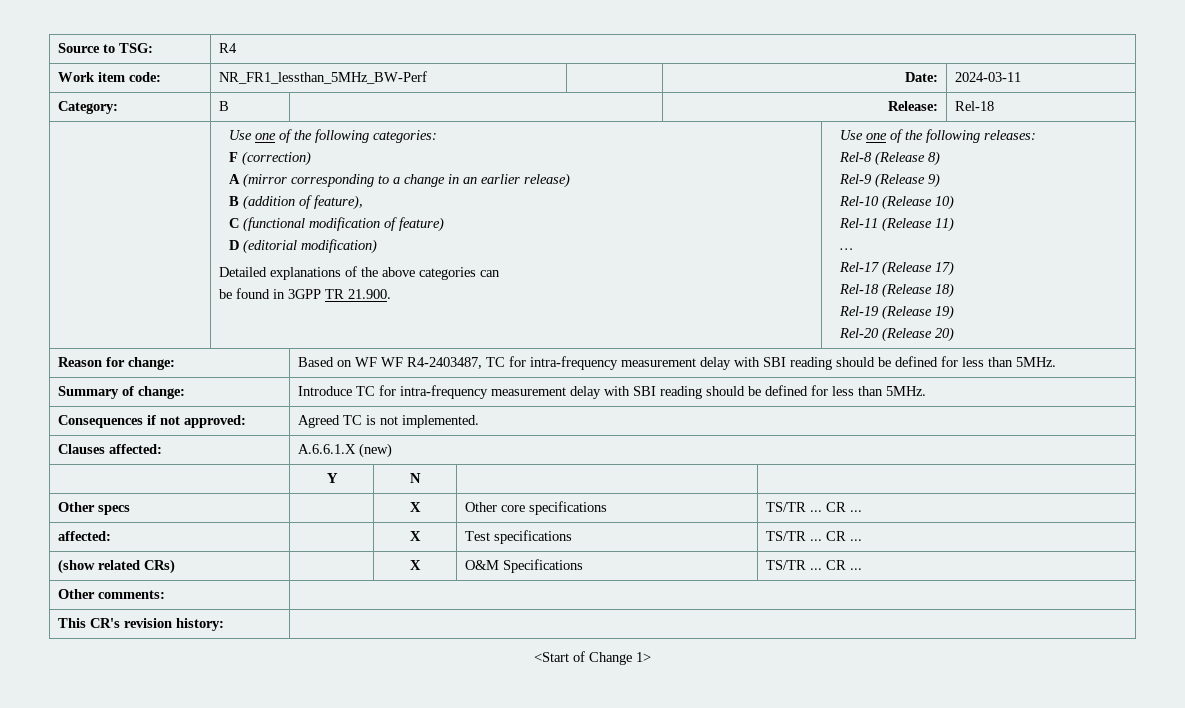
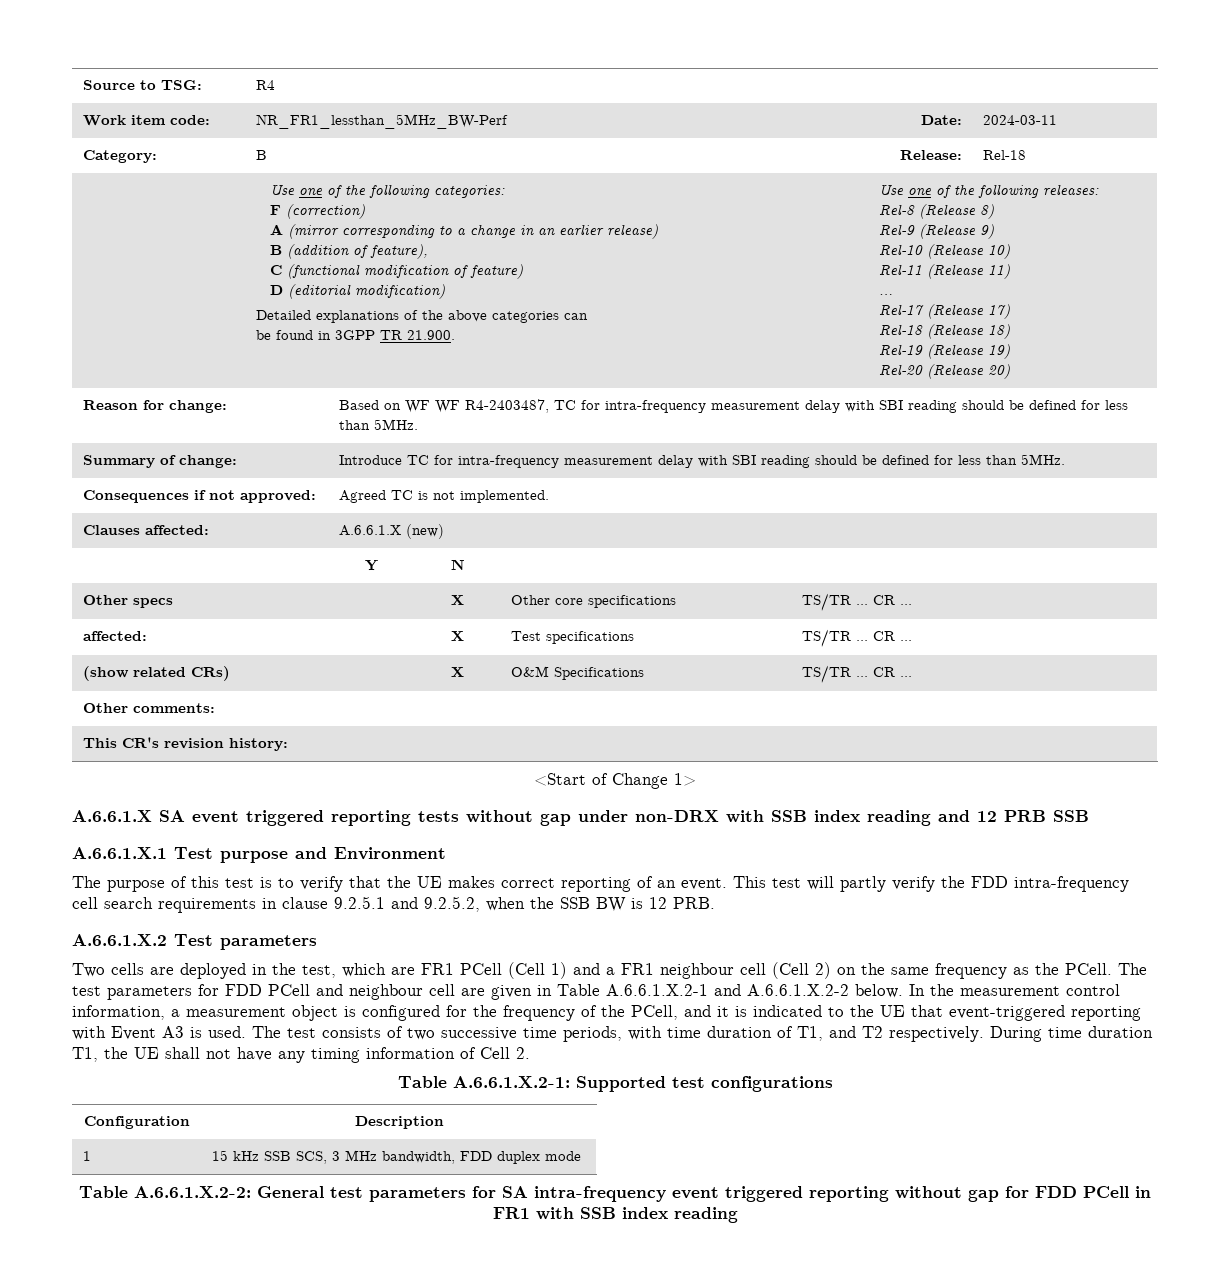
+ A.6.6.1.X SA event triggered reporting tests without gap under non-DRX with SSB index reading and 12 PRB SSB
+ A.6.6.1.X.1 Test purpose and Environment
+ The purpose of this test is to verify that the UE makes correct reporting of an event. This test will partly verify the FDD intra-frequency cell search requirements in clause 9.2.5.1 and 9.2.5.2, when the SSB BW is 12 PRB.
+ A.6.6.1.X.2 Test parameters
+ Two cells are deployed in the test, which are FR1 PCell (Cell 1) and a FR1 neighbour cell (Cell 2) on the same frequency as the PCell. The test parameters for FDD PCell and neighbour cell are given in Table A.6.6.1.X.2-1 and A.6.6.1.X.2-2 below. In the measurement control information, a measurement object is configured for the frequency of the PCell, and it is indicated to the UE that event-triggered reporting with Event A3 is used. The test consists of two successive time periods, with time duration of T1, and T2 respectively. During time duration T1, the UE shall not have any timing information of Cell 2.
+ Table A.6.6.1.X.2-1: Supported test configurations
+ Configuration | Description
+ 1 | 15 kHz SSB SCS, 3 MHz bandwidth, FDD duplex mode
+ Table A.6.6.1.X.2-2: General test parameters for SA intra-frequency event triggered reporting without gap for FDD PCell in FR1 with SSB index reading

